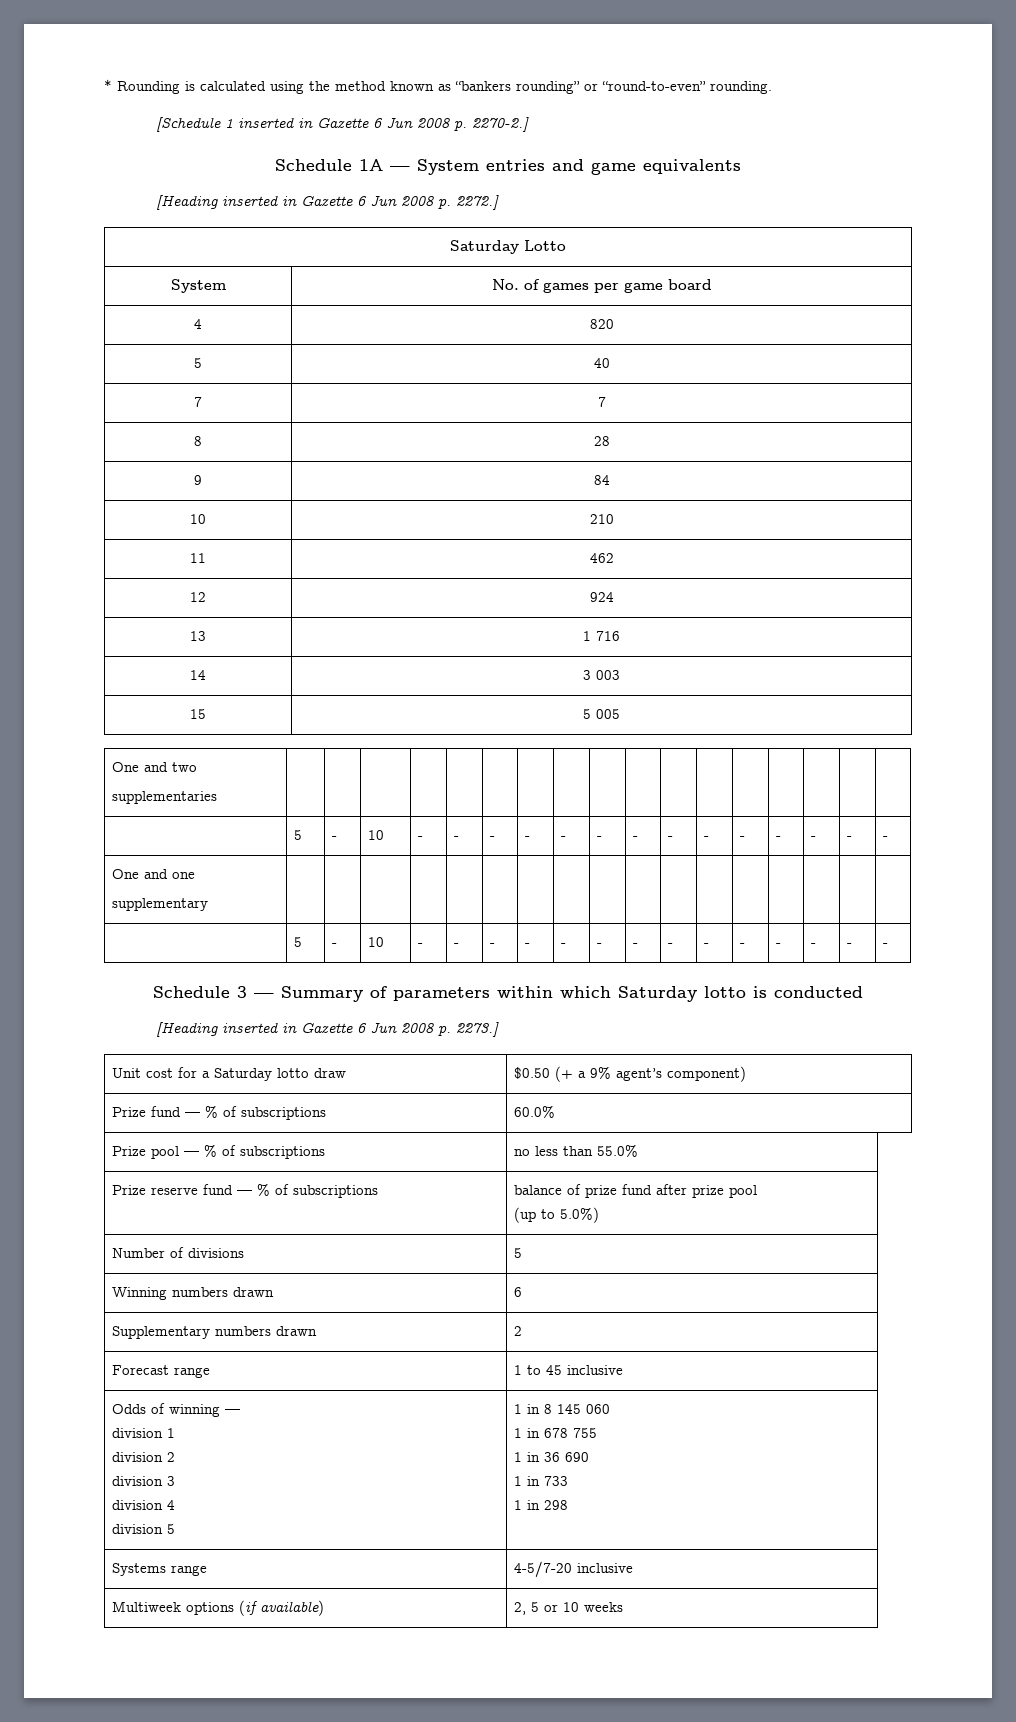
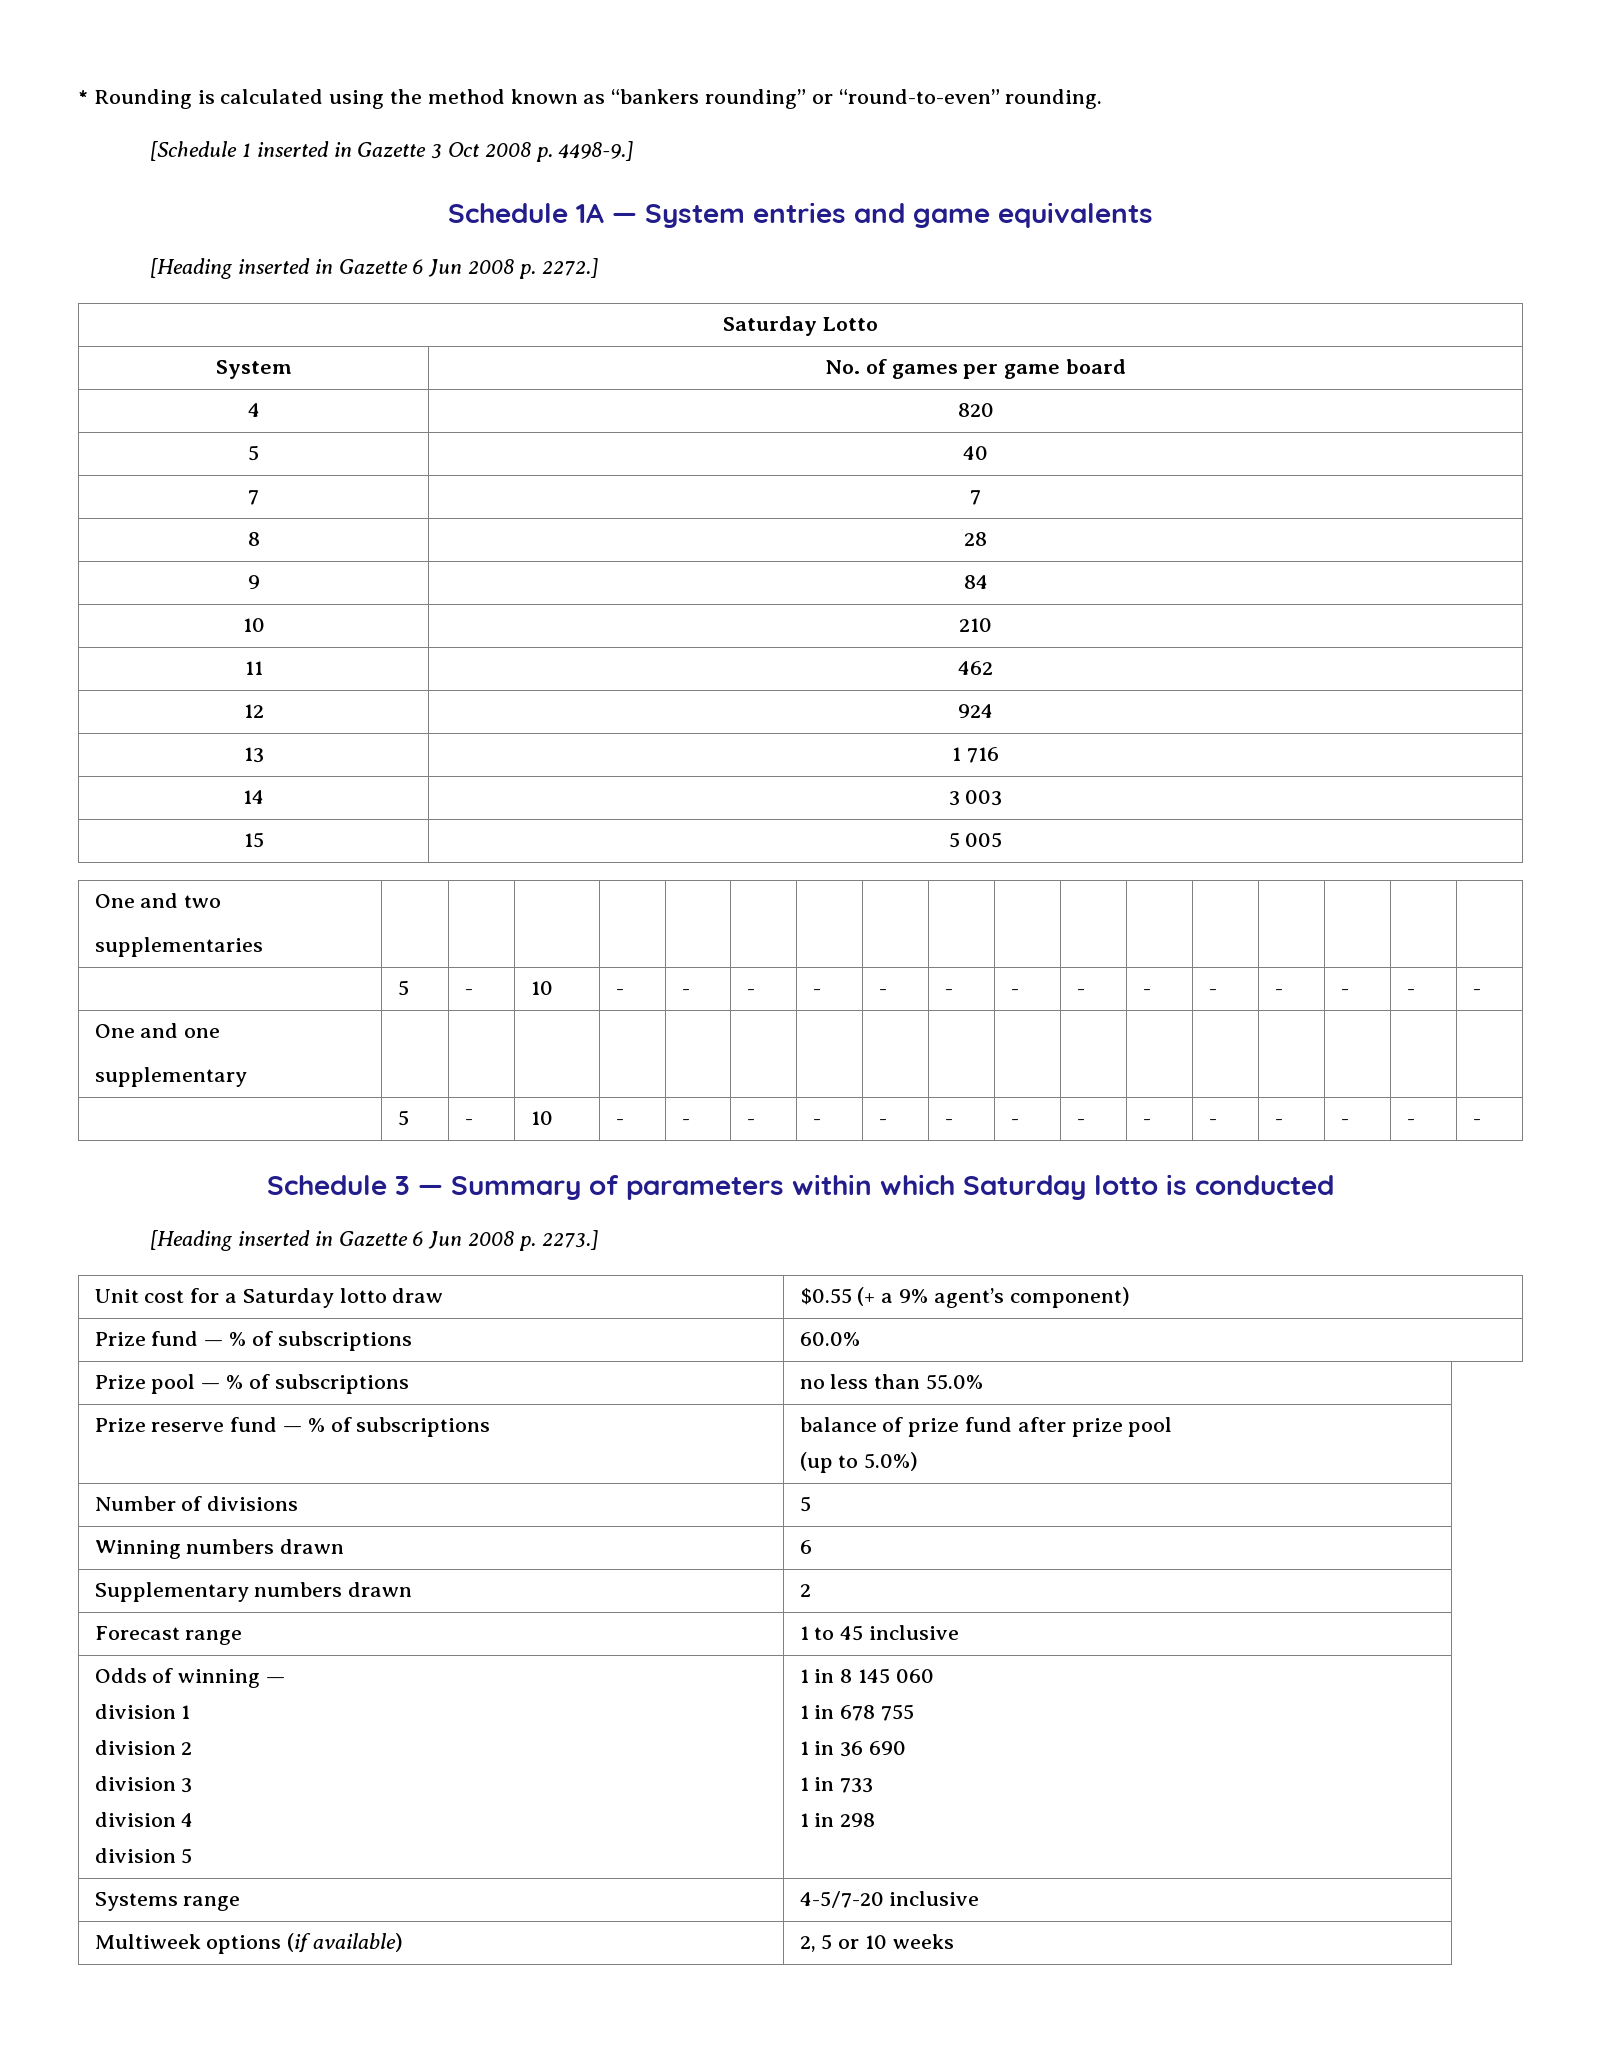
- [Schedule 1 inserted in Gazette 6 Jun 2008 p. 2270-2.]
+ [Schedule 1 inserted in Gazette 3 Oct 2008 p. 4498-9.]
- Unit cost for a Saturday lotto draw | $0.50 (+ a 9% agent’s component)
+ Unit cost for a Saturday lotto draw | $0.55 (+ a 9% agent’s component)

